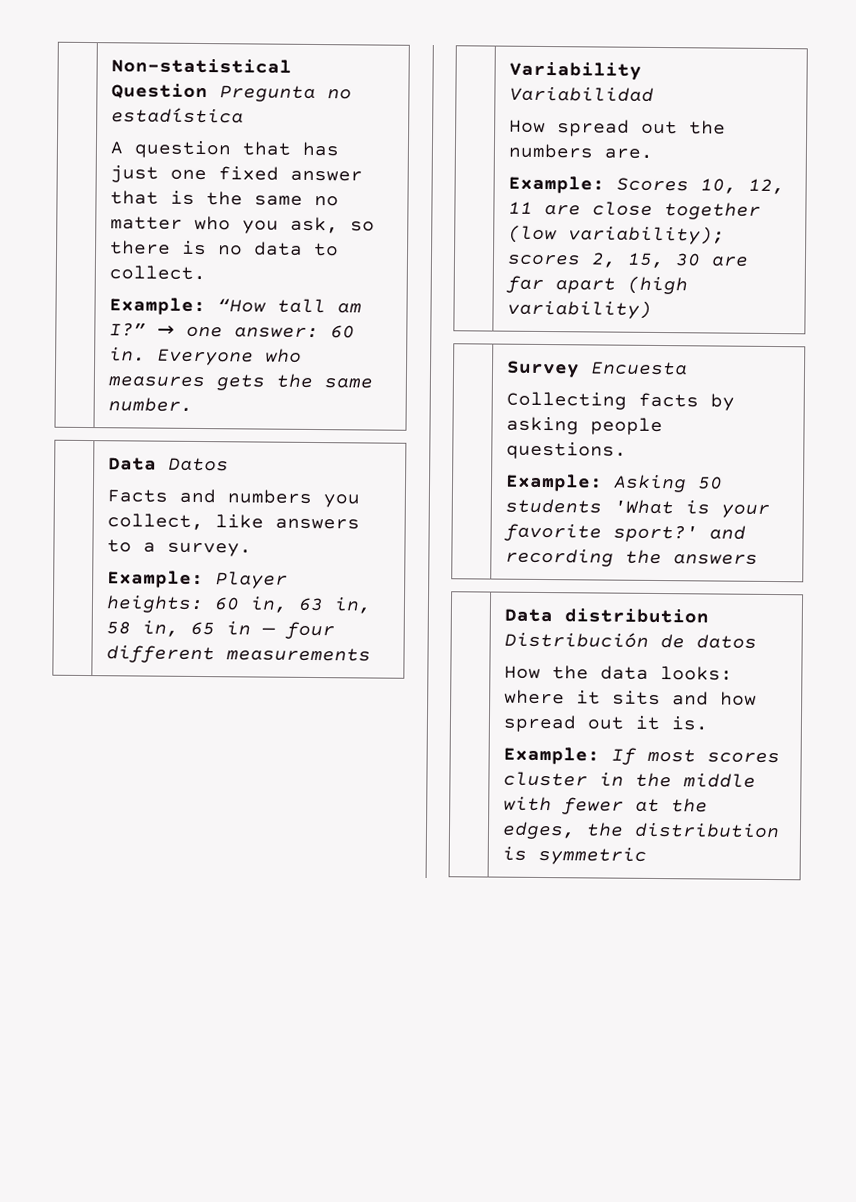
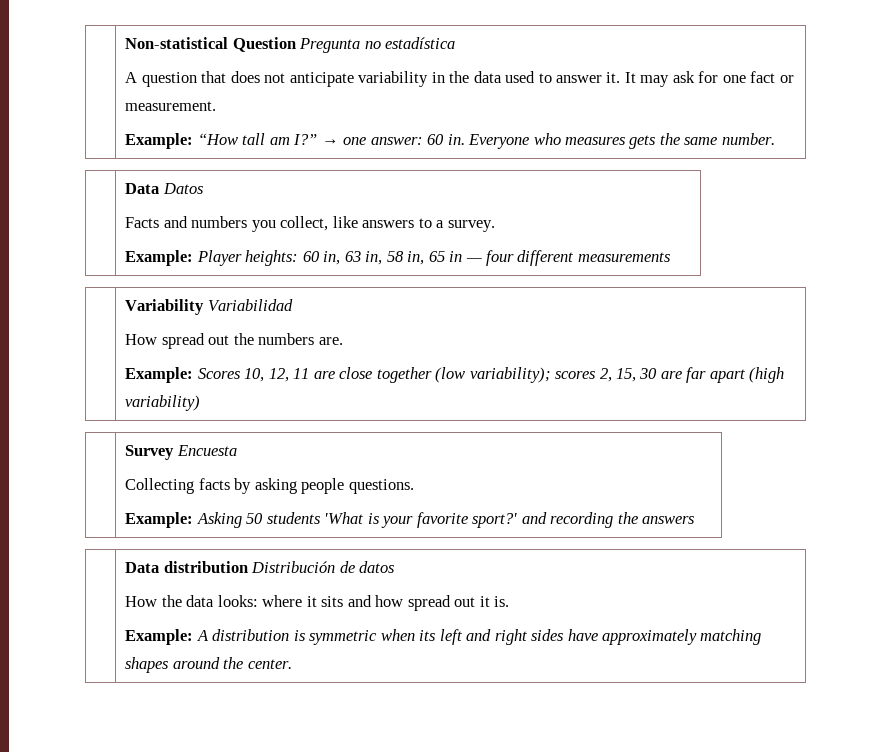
- A question that has just one fixed answer that is the same no matter who you ask, so there is no data to collect.
+ A question that does not anticipate variability in the data used to answer it. It may ask for one fact or measurement.
  | Data distribution Distribución de datos
  How the data looks: where it sits and how spread out it is.
- Example: If most scores cluster in the middle with fewer at the edges, the distribution is symmetric
+ Example: A distribution is symmetric when its left and right sides have approximately matching shapes around the center.

